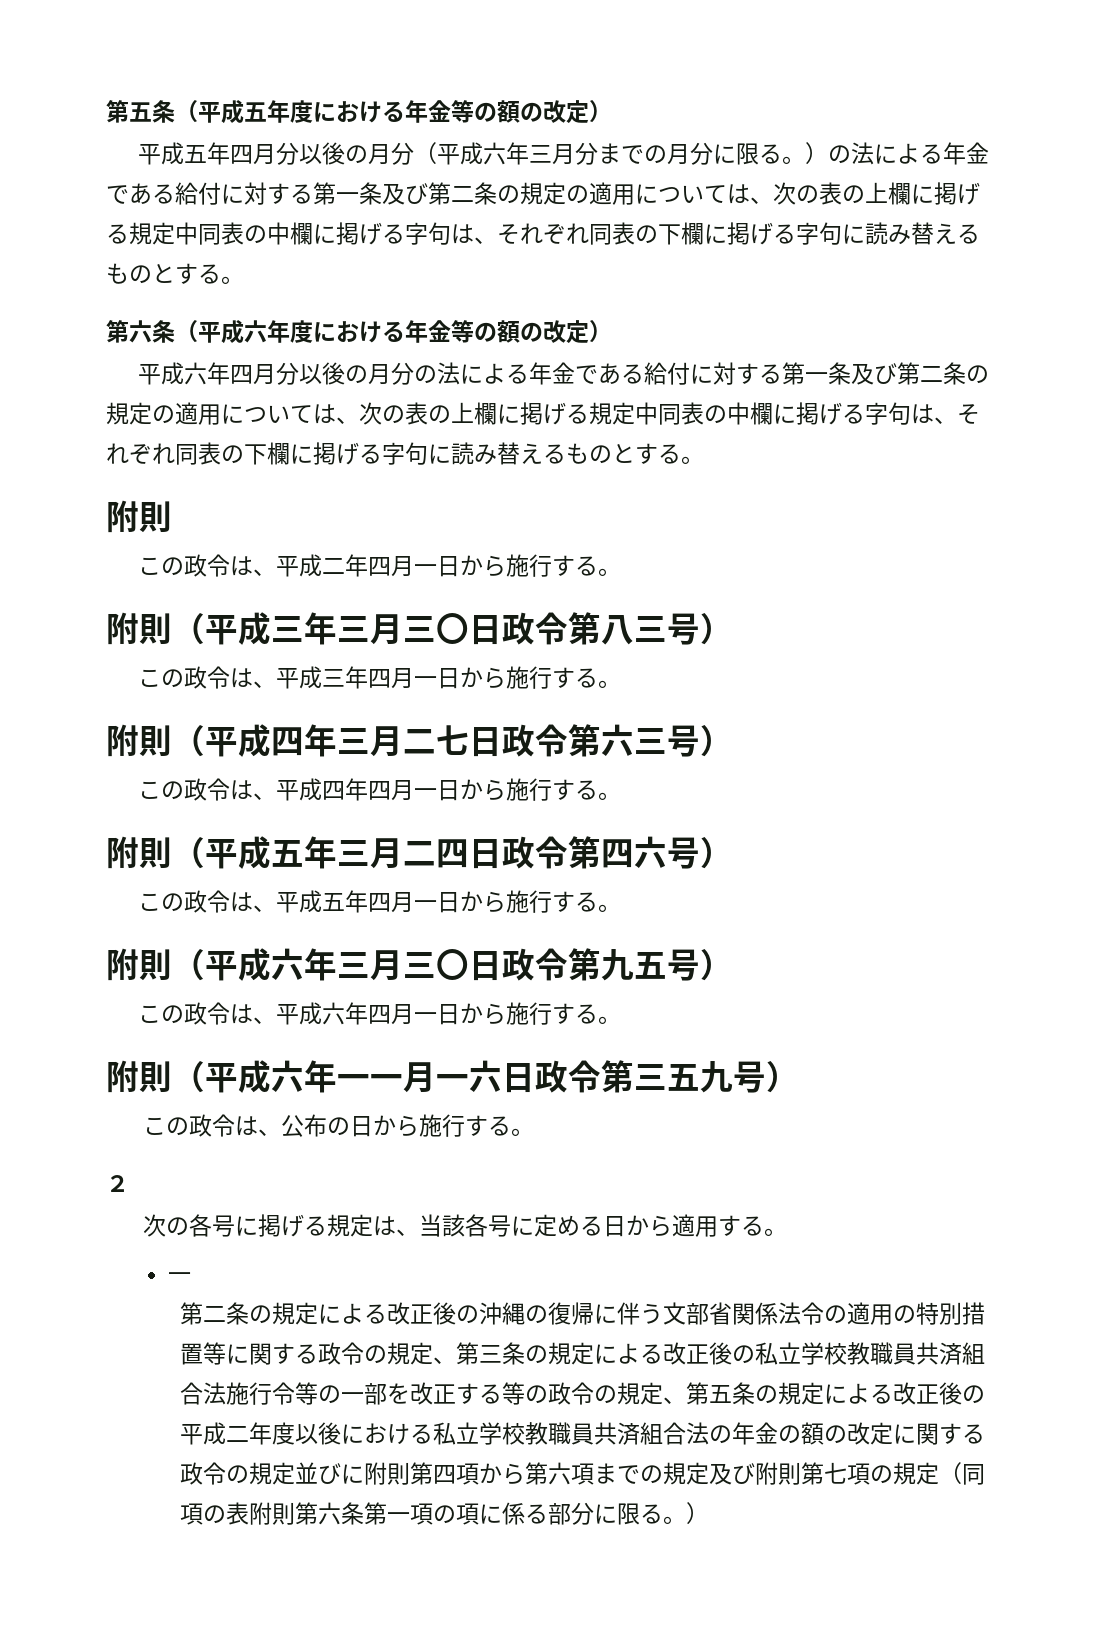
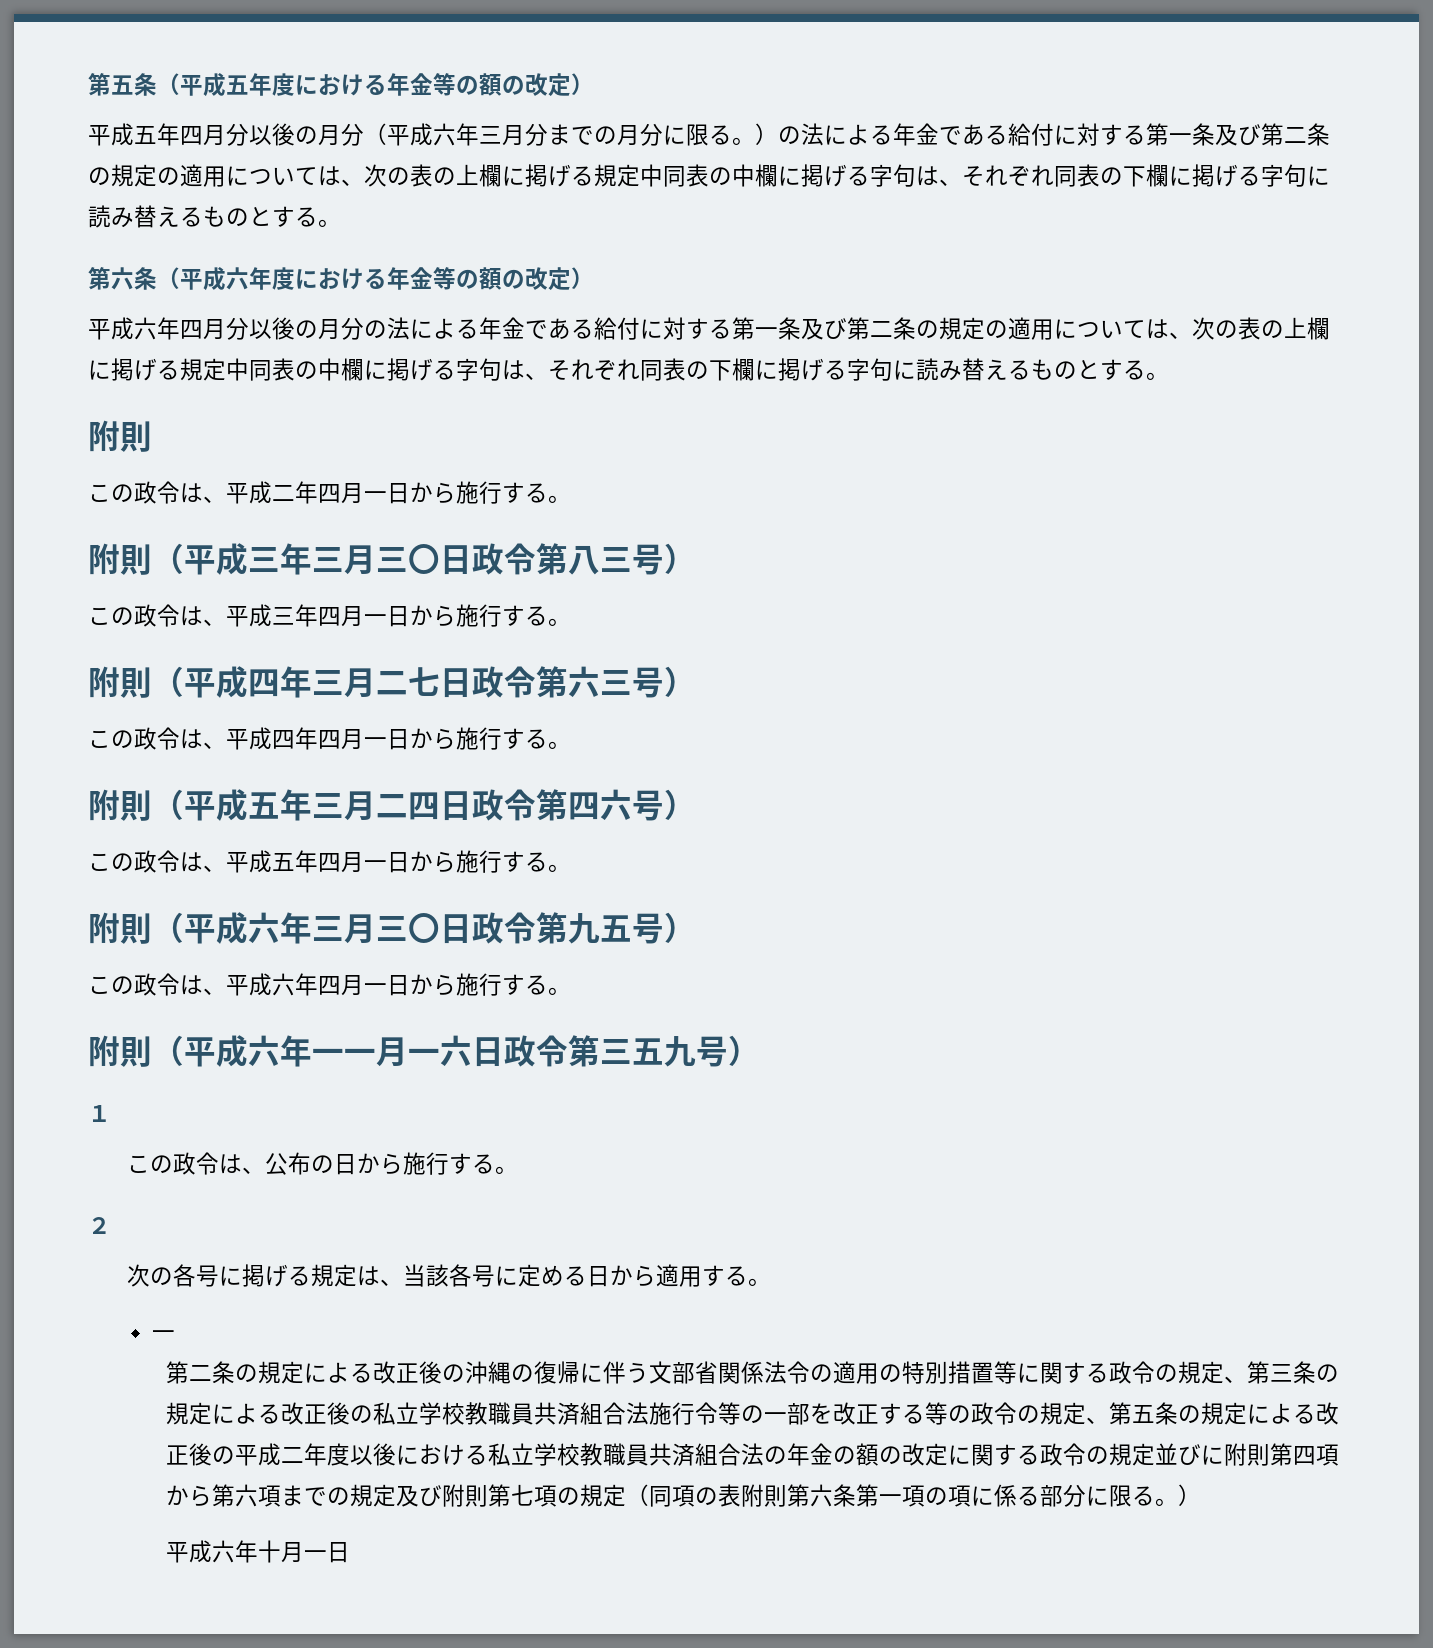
+ １
+ 平成六年十月一日

